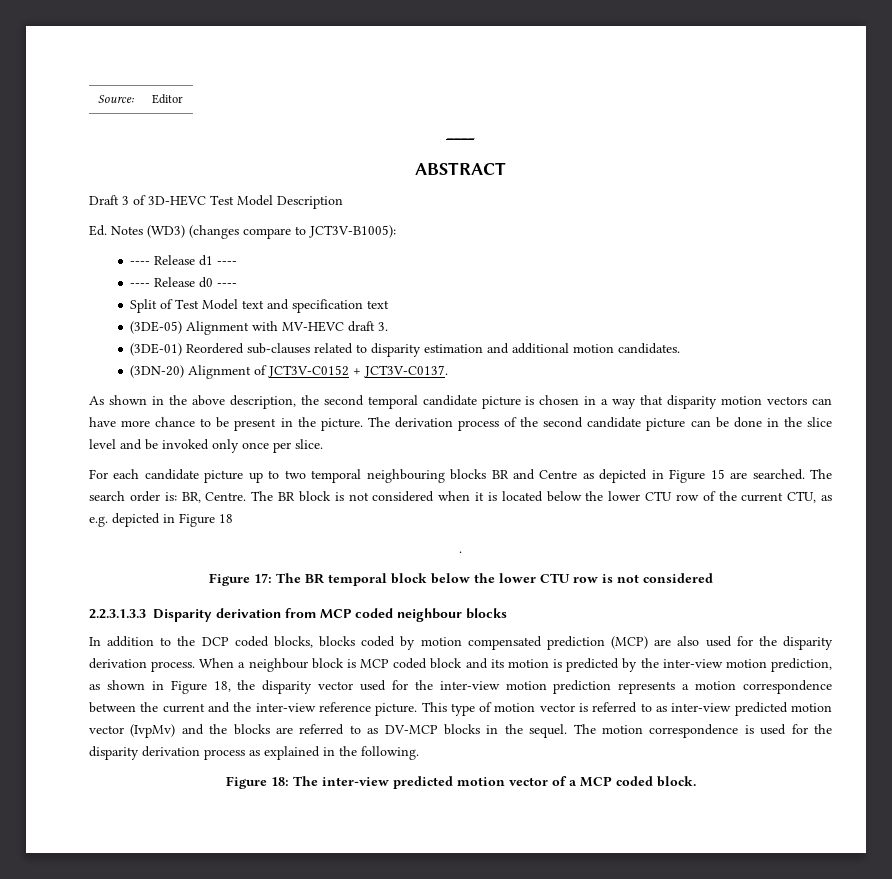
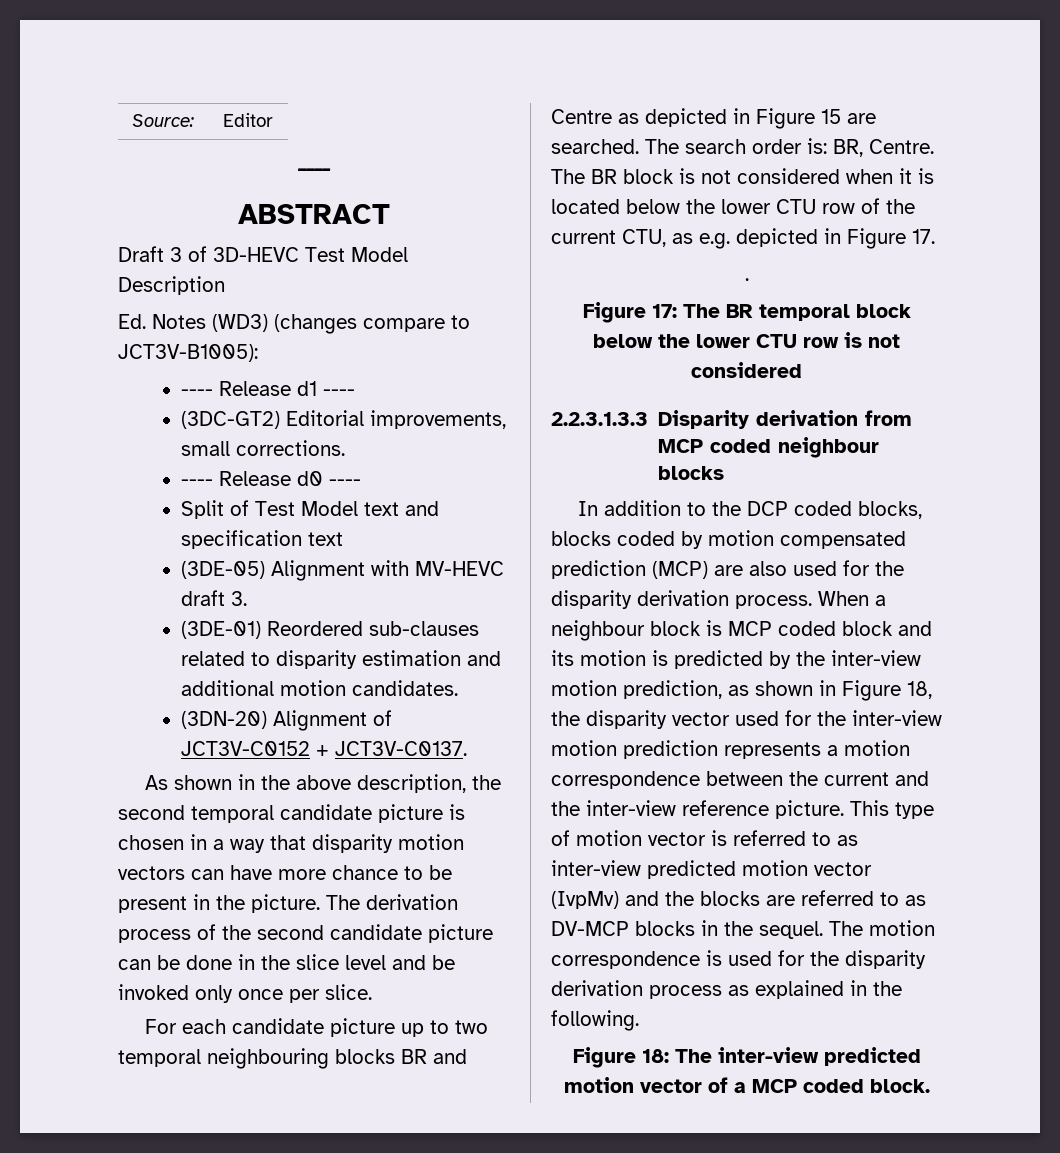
+ (3DC-GT2) Editorial improvements, small corrections.
- The BR block is not considered when it is located below the lower CTU row of the current CTU, as e.g. depicted in Figure 18
+ The BR block is not considered when it is located below the lower CTU row of the current CTU, as e.g. depicted in Figure 17.

